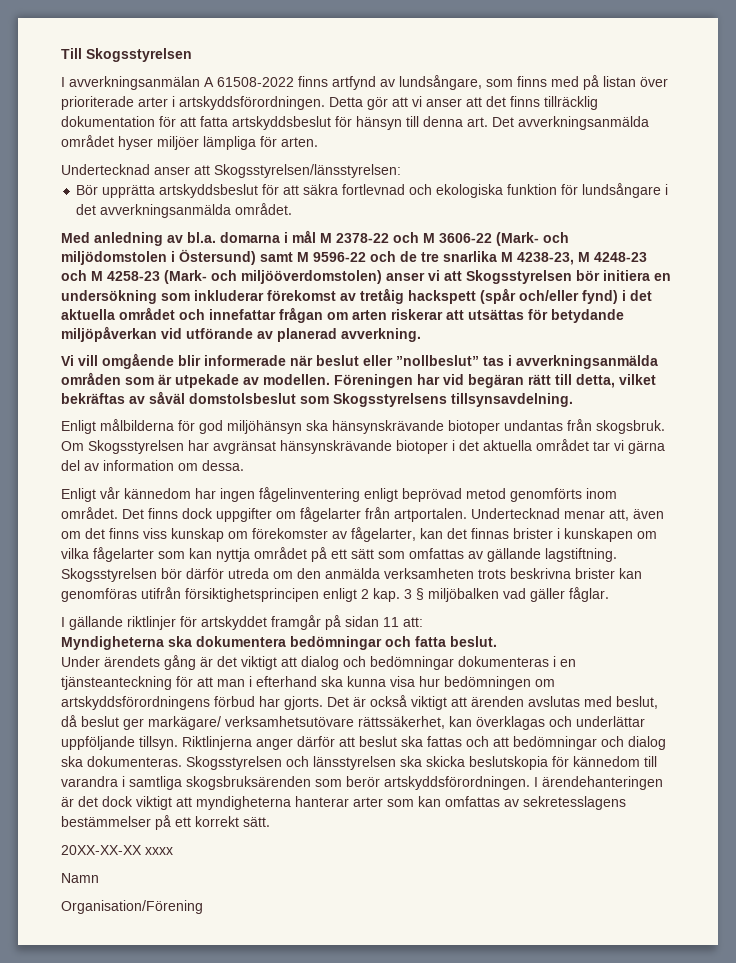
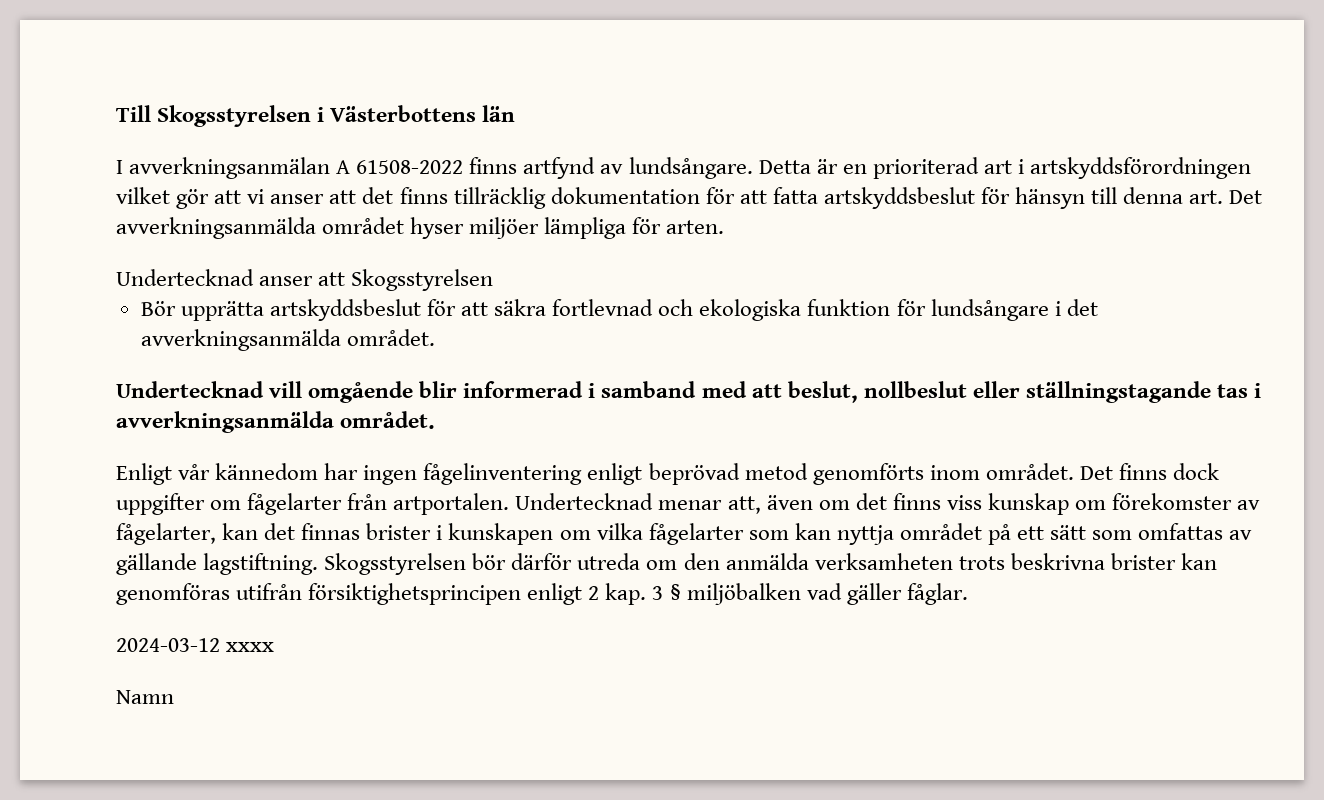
- Till Skogsstyrelsen
+ Till Skogsstyrelsen i Västerbottens län
- I avverkningsanmälan A 61508-2022 finns artfynd av lundsångare, som finns med på listan över prioriterade arter i artskyddsförordningen. Detta gör att vi anser att det finns tillräcklig dokumentation för att fatta artskyddsbeslut för hänsyn till denna art. Det avverkningsanmälda området hyser miljöer lämpliga för arten.
+ I avverkningsanmälan A 61508-2022 finns artfynd av lundsångare. Detta är en prioriterad art i artskyddsförordningen vilket gör att vi anser att det finns tillräcklig dokumentation för att fatta artskyddsbeslut för hänsyn till denna art. Det avverkningsanmälda området hyser miljöer lämpliga för arten.
- Undertecknad anser att Skogsstyrelsen/länsstyrelsen:
+ Undertecknad anser att Skogsstyrelsen
- Med anledning av bl.a. domarna i mål M 2378-22 och M 3606-22 (Mark- och miljödomstolen i Östersund) samt M 9596-22 och de tre snarlika M 4238-23, M 4248-23 och M 4258-23 (Mark- och miljööverdomstolen) anser vi att Skogsstyrelsen bör initiera en undersökning som inkluderar förekomst av tretåig hackspett (spår och/eller fynd) i det aktuella området och innefattar frågan om arten riskerar att utsättas för betydande miljöpåverkan vid utförande av planerad avverkning.
- Vi vill omgående blir informerade när beslut eller ”nollbeslut” tas i avverkningsanmälda områden som är utpekade av modellen. Föreningen har vid begäran rätt till detta, vilket bekräftas av såväl domstolsbeslut som Skogsstyrelsens tillsynsavdelning.
- Enligt målbilderna för god miljöhänsyn ska hänsynskrävande biotoper undantas från skogsbruk. Om Skogsstyrelsen har avgränsat hänsynskrävande biotoper i det aktuella området tar vi gärna del av information om dessa.
+ Undertecknad vill omgående blir informerad i samband med att beslut, nollbeslut eller ställningstagande tas i avverkningsanmälda området.
- I gällande riktlinjer för artskyddet framgår på sidan 11 att:
- Myndigheterna ska dokumentera bedömningar och fatta beslut.
- Under ärendets gång är det viktigt att dialog och bedömningar dokumenteras i en tjänsteanteckning för att man i efterhand ska kunna visa hur bedömningen om artskyddsförordningens förbud har gjorts. Det är också viktigt att ärenden avslutas med beslut, då beslut ger markägare/ verksamhetsutövare rättssäkerhet, kan överklagas och underlättar uppföljande tillsyn. Riktlinjerna anger därför att beslut ska fattas och att bedömningar och dialog ska dokumenteras. Skogsstyrelsen och länsstyrelsen ska skicka beslutskopia för kännedom till varandra i samtliga skogsbruksärenden som berör artskyddsförordningen. I ärendehanteringen är det dock viktigt att myndigheterna hanterar arter som kan omfattas av sekretesslagens bestämmelser på ett korrekt sätt.
- 20XX-XX-XX xxxx
+ 2024-03-12 xxxx
- Organisation/Förening

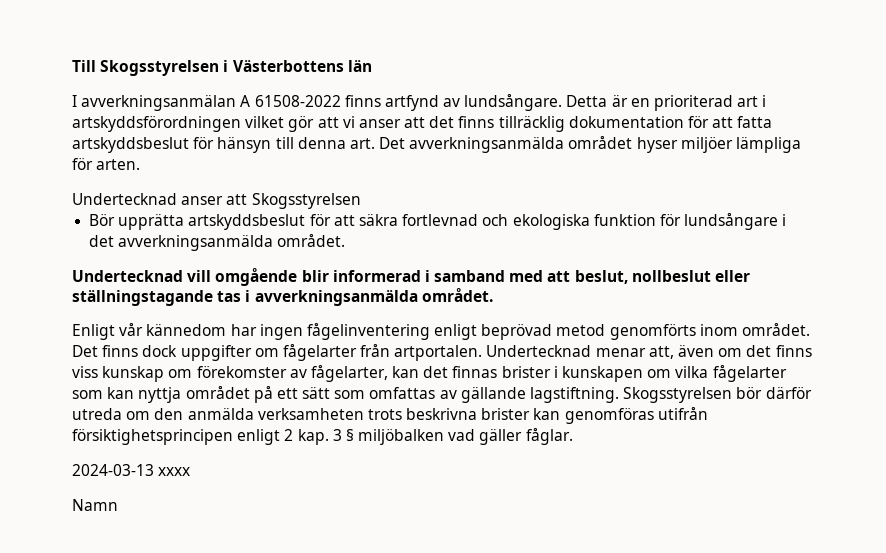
- 2024-03-12 xxxx
+ 2024-03-13 xxxx

